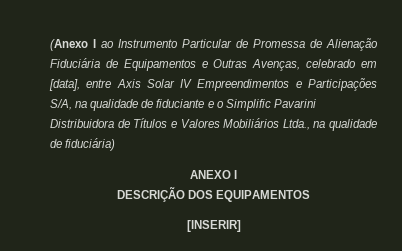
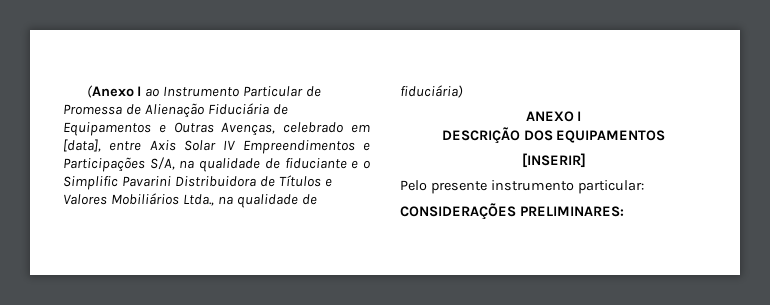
+ Pelo presente instrumento particular:
+ CONSIDERAÇÕES PRELIMINARES:

